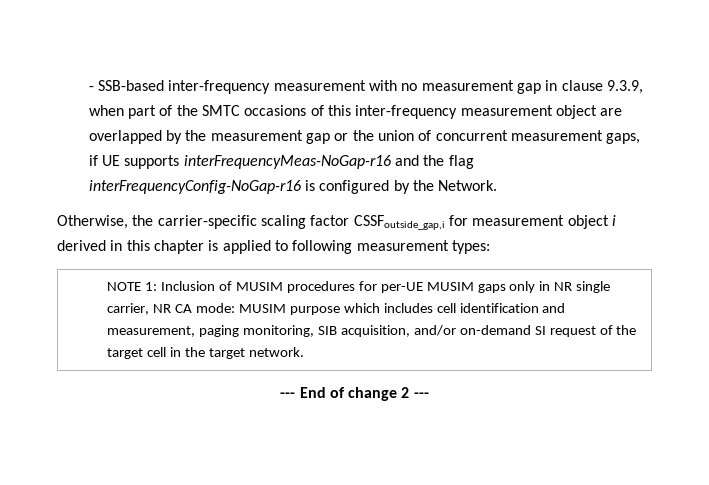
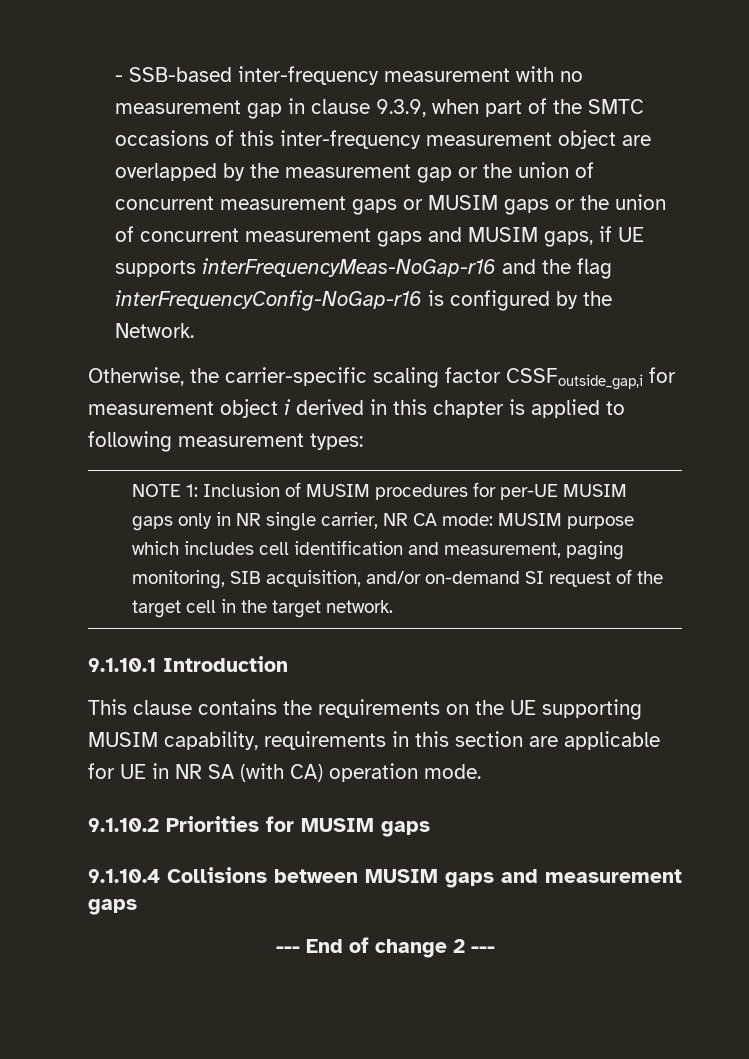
- - SSB-based inter-frequency measurement with no measurement gap in clause 9.3.9, when part of the SMTC occasions of this inter-frequency measurement object are overlapped by the measurement gap or the union of concurrent measurement gaps, if UE supports interFrequencyMeas-NoGap-r16 and the flag interFrequencyConfig-NoGap-r16 is configured by the Network.
+ - SSB-based inter-frequency measurement with no measurement gap in clause 9.3.9, when part of the SMTC occasions of this inter-frequency measurement object are overlapped by the measurement gap or the union of concurrent measurement gaps or MUSIM gaps or the union of concurrent measurement gaps and MUSIM gaps, if UE supports interFrequencyMeas-NoGap-r16 and the flag interFrequencyConfig-NoGap-r16 is configured by the Network.
+ 9.1.10.1 Introduction
+ This clause contains the requirements on the UE supporting MUSIM capability, requirements in this section are applicable for UE in NR SA (with CA) operation mode.
+ 9.1.10.2 Priorities for MUSIM gaps
+ 9.1.10.4 Collisions between MUSIM gaps and measurement gaps

